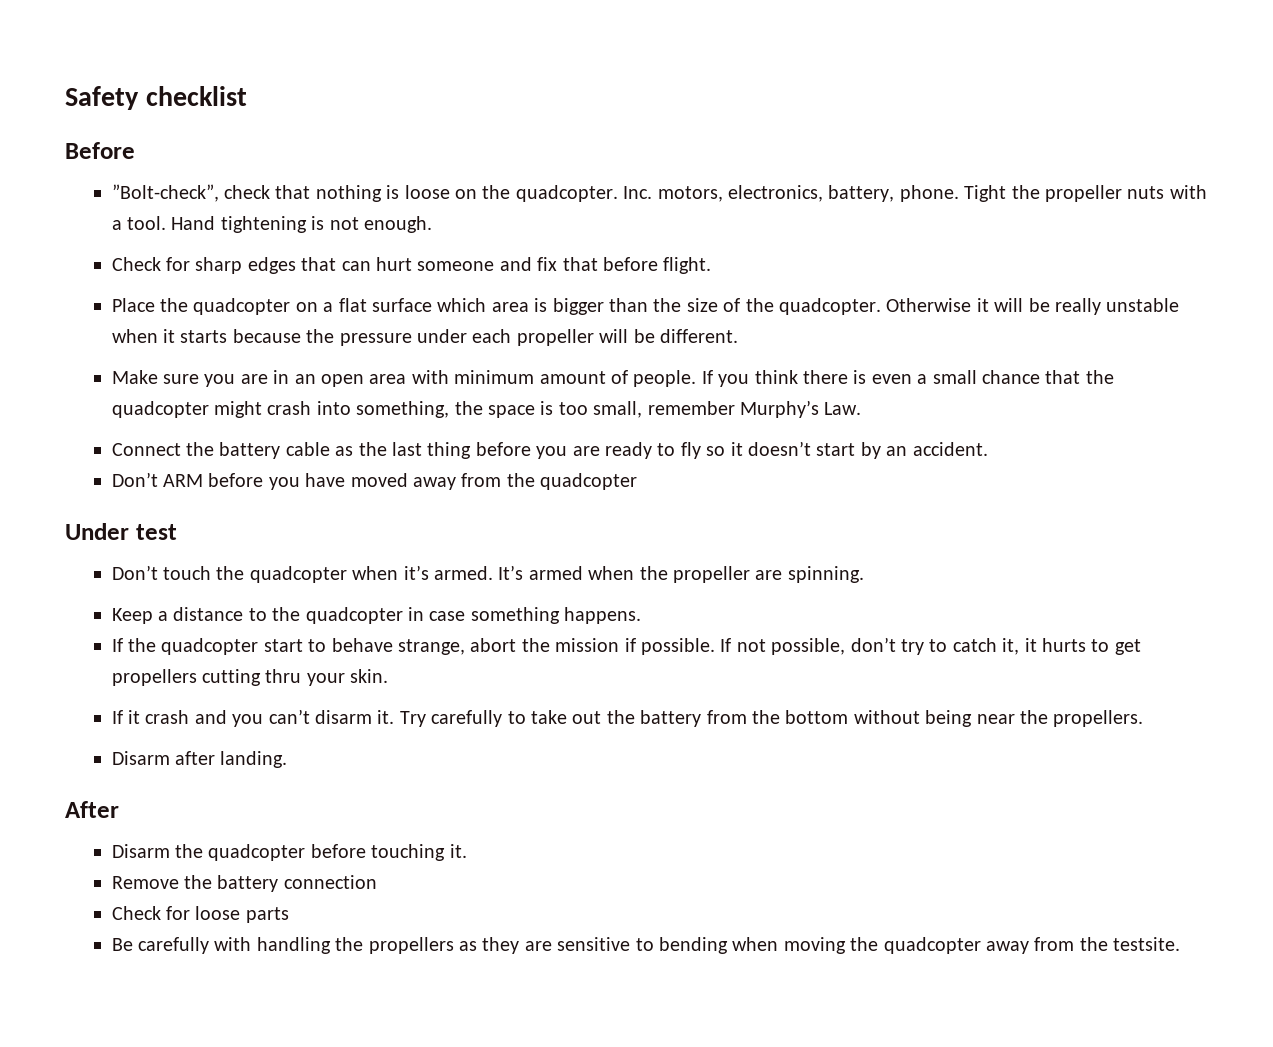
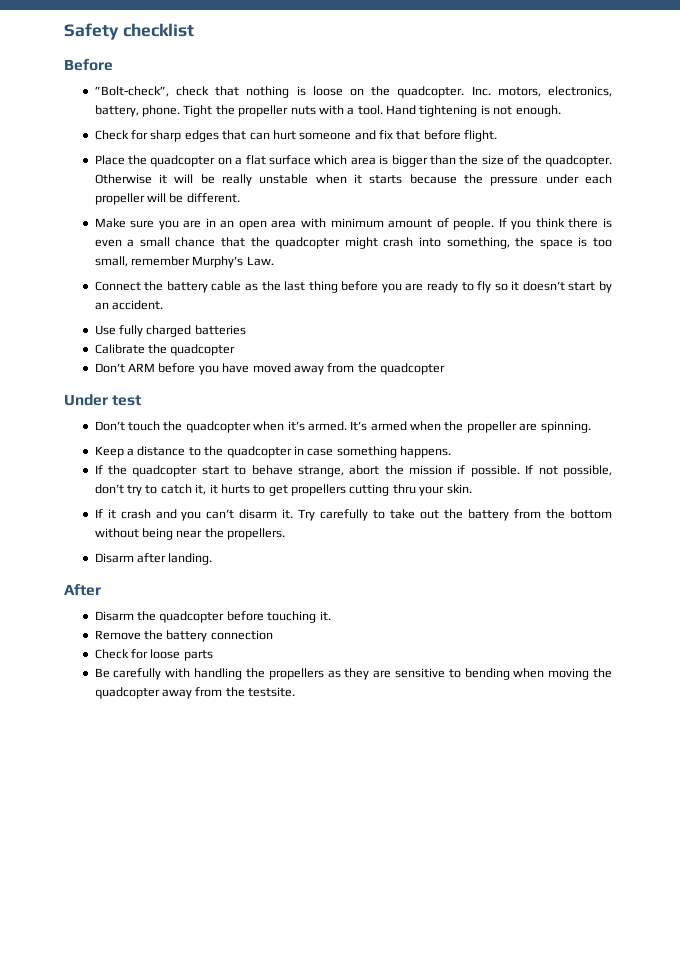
+ Use fully charged batteries
+ Calibrate the quadcopter

